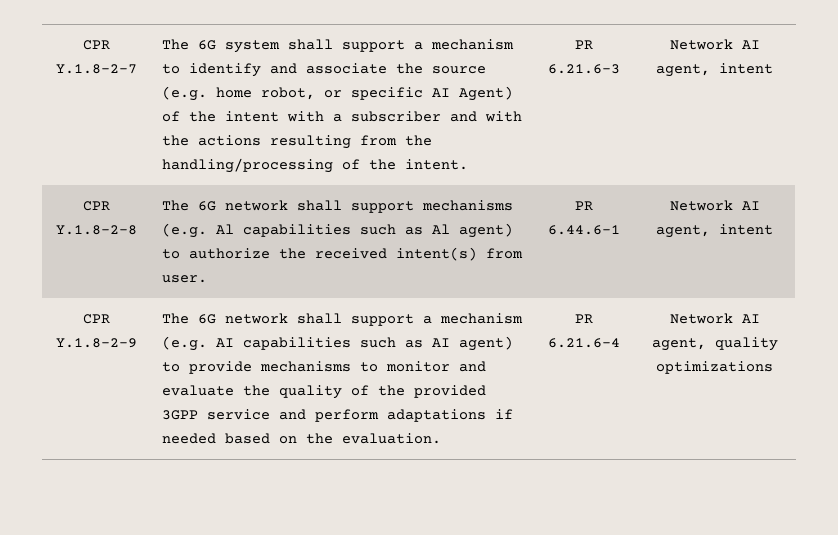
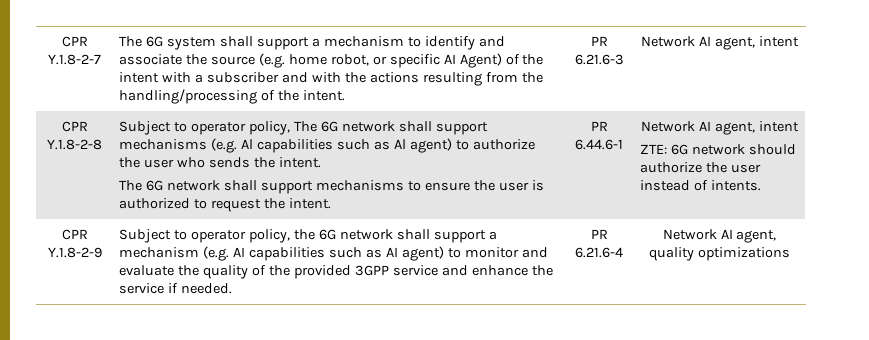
- The 6G network shall support mechanisms (e.g. Al capabilities such as Al agent) to authorize the received intent(s) from user.
+ Subject to operator policy, The 6G network shall support mechanisms (e.g. Al capabilities such as Al agent) to authorize the user who sends the intent.
+ The 6G network shall support mechanisms to ensure the user is authorized to request the intent.
- CPR Y.1.8-2-9 | The 6G network shall support a mechanism (e.g. AI capabilities such as AI agent) to provide mechanisms to monitor and evaluate the quality of the provided 3GPP service and perform adaptations if needed based on the evaluation.
+ ZTE: 6G network should authorize the user instead of intents.
+ CPR Y.1.8-2-9 | Subject to operator policy, the 6G network shall support a mechanism (e.g. AI capabilities such as AI agent) to monitor and evaluate the quality of the provided 3GPP service and enhance the service if needed.

